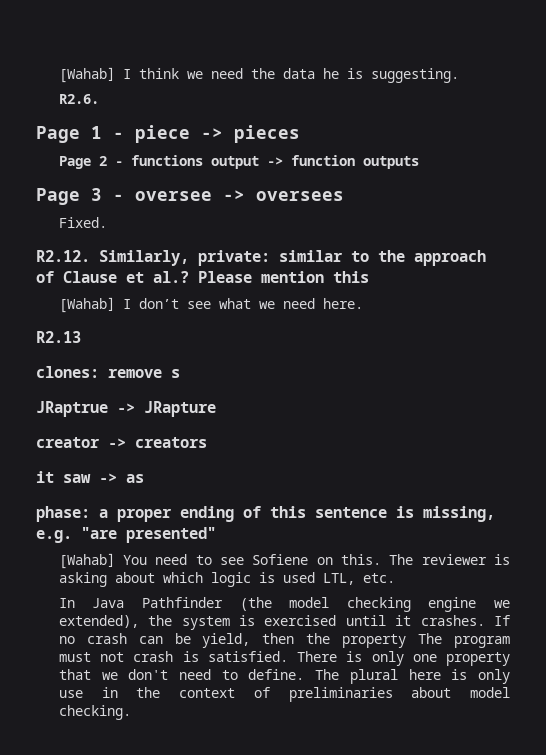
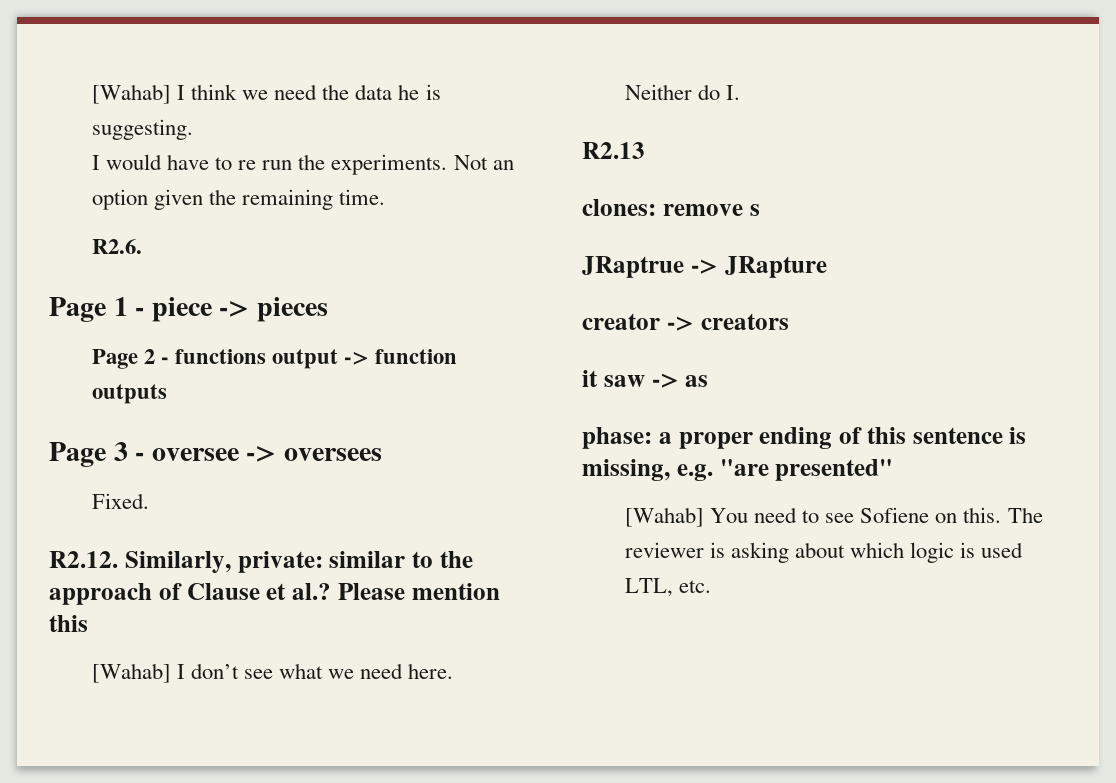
+ I would have to re run the experiments. Not an option given the remaining time.
+ Neither do I.
- In Java Pathfinder (the model checking engine we extended), the system is exercised until it crashes. If no crash can be yield, then the property The program must not crash is satisfied. There is only one property that we don't need to define. The plural here is only use in the context of preliminaries about model checking.

